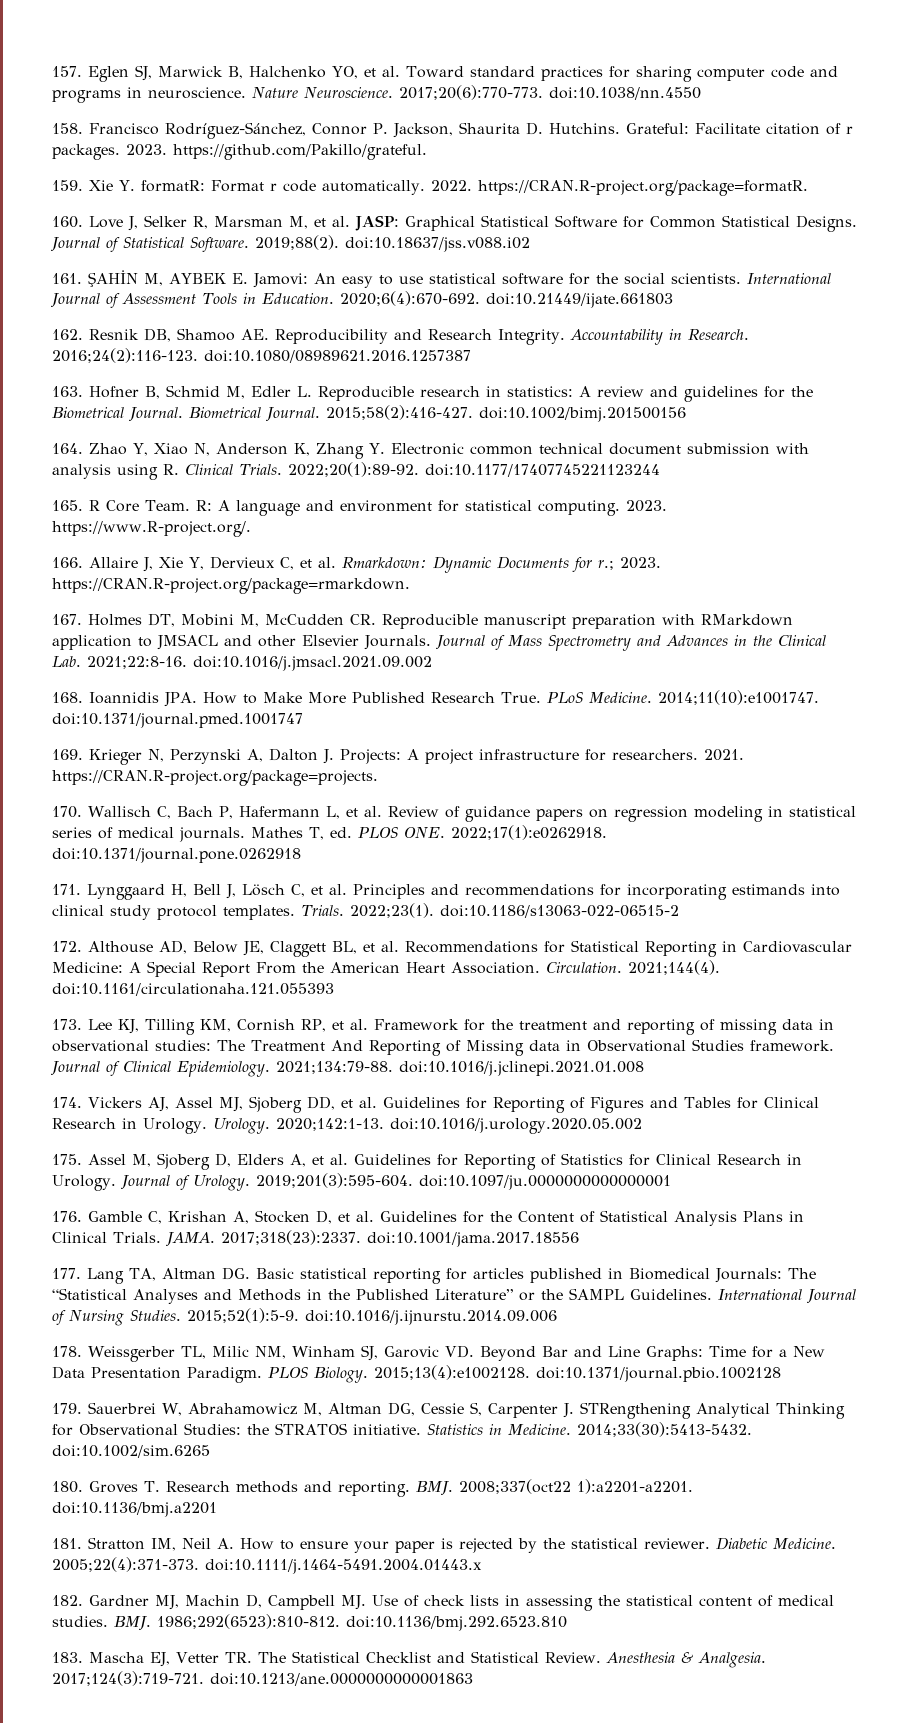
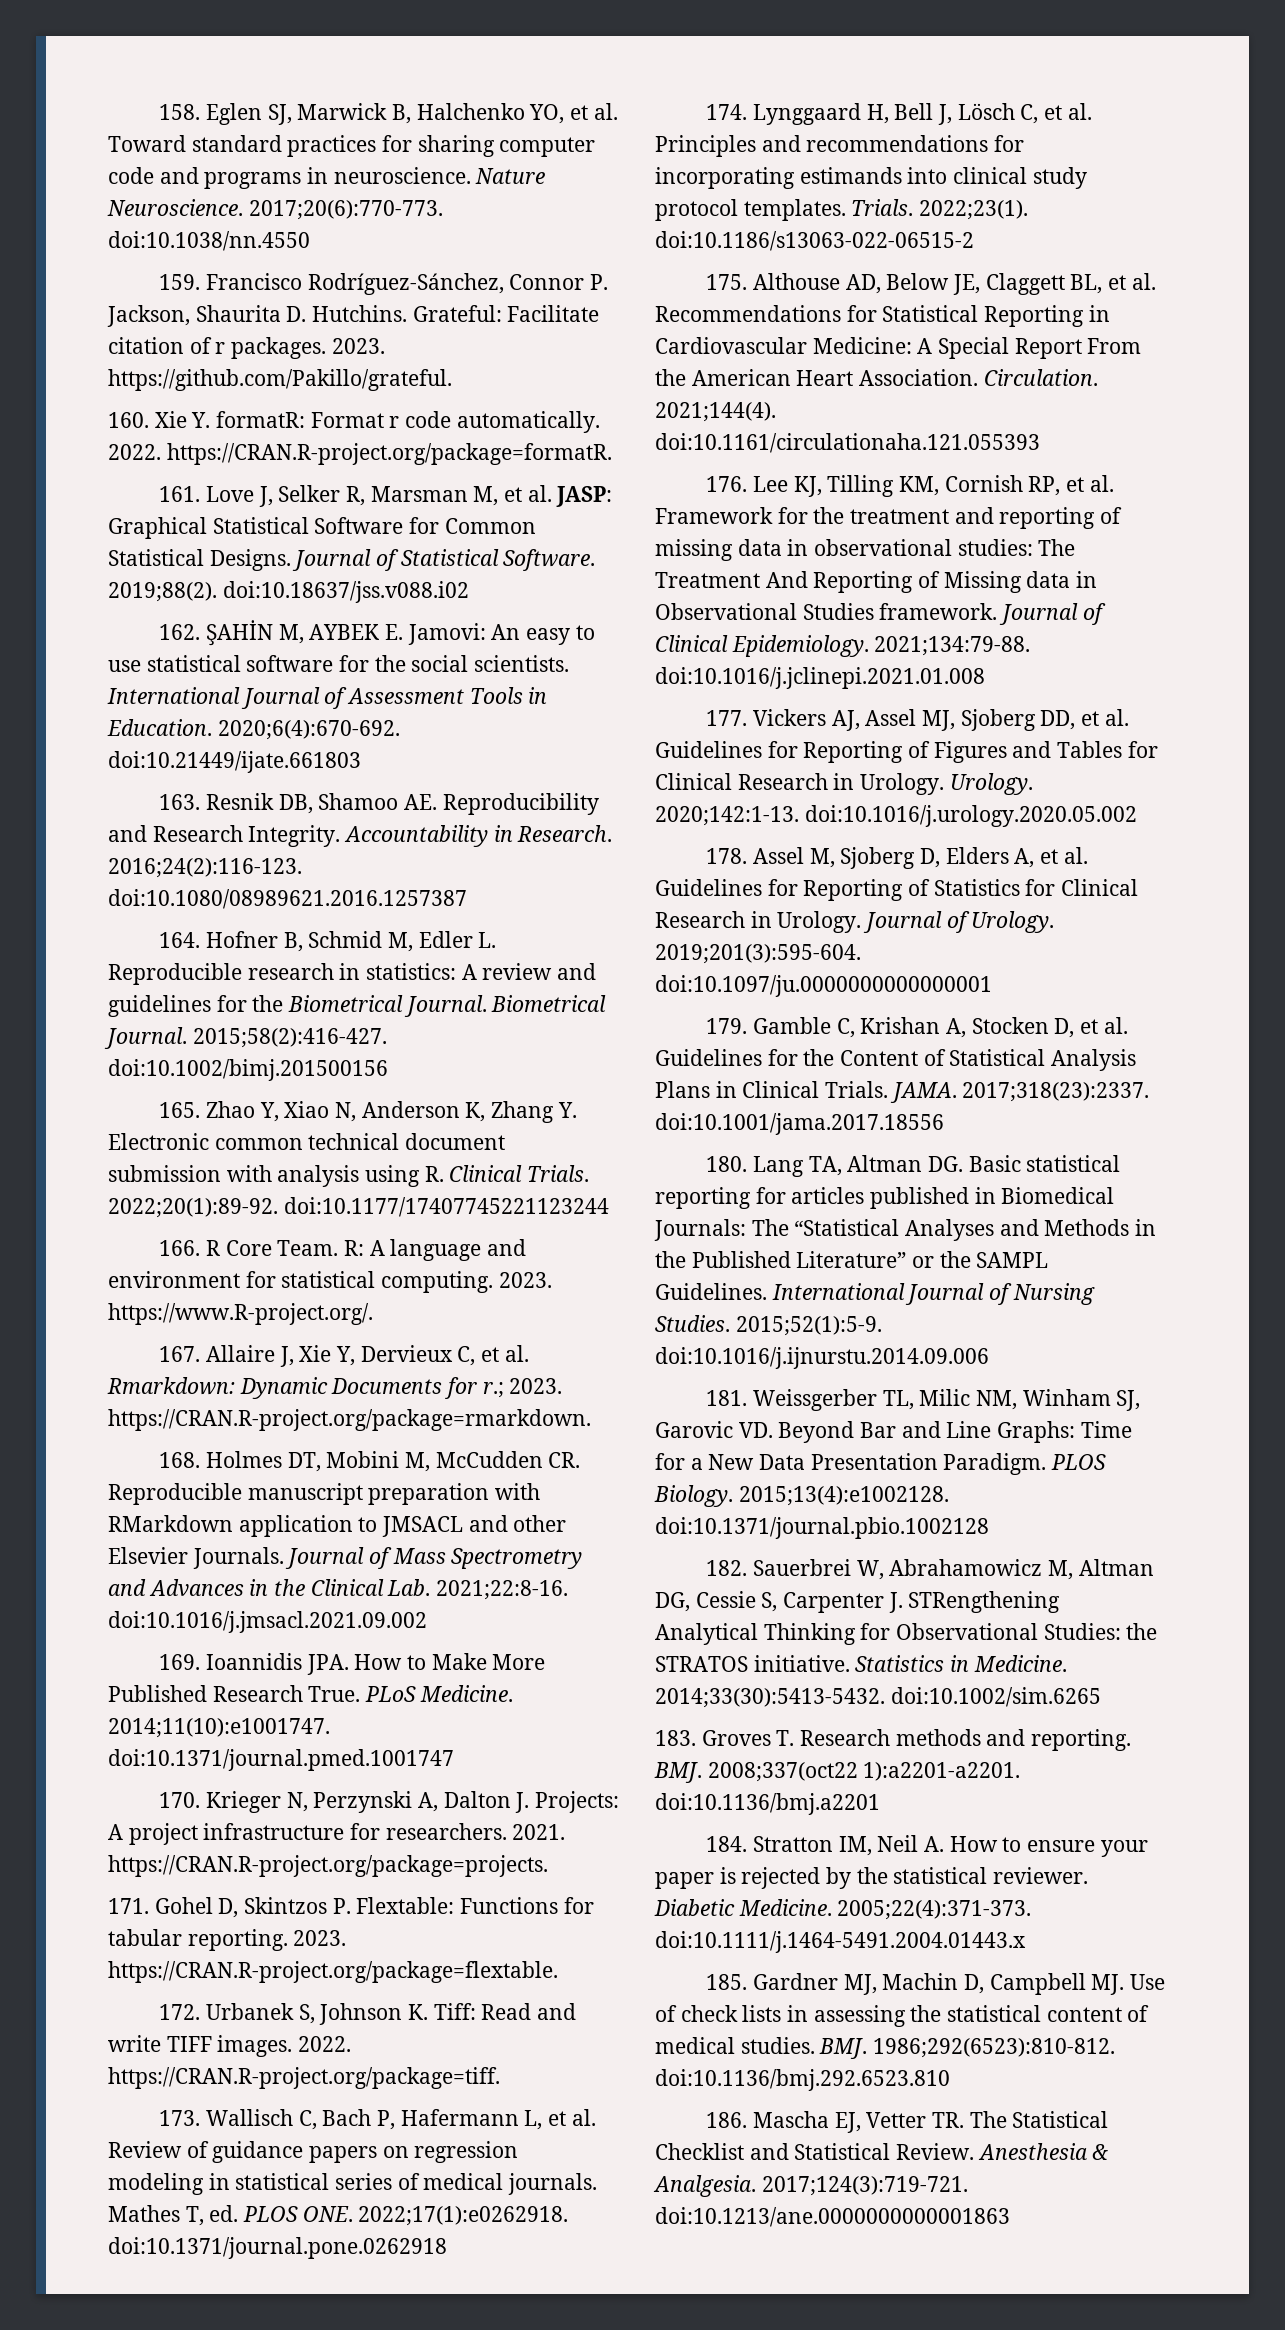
- 157. Eglen SJ, Marwick B, Halchenko YO, et al. Toward standard practices for sharing computer code and programs in neuroscience.
+ 158. Eglen SJ, Marwick B, Halchenko YO, et al. Toward standard practices for sharing computer code and programs in neuroscience.
- 158. Francisco Rodríguez-Sánchez, Connor P. Jackson, Shaurita D. Hutchins.
+ 159. Francisco Rodríguez-Sánchez, Connor P. Jackson, Shaurita D. Hutchins.
- 159. Xie Y. formatR: Format r code automatically.
+ 160. Xie Y. formatR: Format r code automatically.
- 160. Love J, Selker R, Marsman M, et al. JASP: Graphical Statistical Software for Common Statistical Designs.
+ 161. Love J, Selker R, Marsman M, et al. JASP: Graphical Statistical Software for Common Statistical Designs.
- 161. ŞAHİN M, AYBEK E. Jamovi: An easy to use statistical software for the social scientists.
+ 162. ŞAHİN M, AYBEK E. Jamovi: An easy to use statistical software for the social scientists.
- 162. Resnik DB, Shamoo AE. Reproducibility and Research Integrity.
+ 163. Resnik DB, Shamoo AE. Reproducibility and Research Integrity.
- 163. Hofner B, Schmid M, Edler L. Reproducible research in statistics: A review and guidelines for the Biometrical Journal.
+ 164. Hofner B, Schmid M, Edler L. Reproducible research in statistics: A review and guidelines for the Biometrical Journal.
- 164. Zhao Y, Xiao N, Anderson K, Zhang Y. Electronic common technical document submission with analysis using R. Clinical Trials.
+ 165. Zhao Y, Xiao N, Anderson K, Zhang Y. Electronic common technical document submission with analysis using R. Clinical Trials.
- 165. R Core Team.
+ 166. R Core Team.
- 166. Allaire J, Xie Y, Dervieux C, et al. Rmarkdown: Dynamic Documents for r.; 2023. https://CRAN.R-project.org/package=rmarkdown.
+ 167. Allaire J, Xie Y, Dervieux C, et al. Rmarkdown: Dynamic Documents for r.; 2023. https://CRAN.R-project.org/package=rmarkdown.
- 167. Holmes DT, Mobini M, McCudden CR. Reproducible manuscript preparation with RMarkdown application to JMSACL and other Elsevier Journals.
+ 168. Holmes DT, Mobini M, McCudden CR. Reproducible manuscript preparation with RMarkdown application to JMSACL and other Elsevier Journals.
- 168. Ioannidis JPA. How to Make More Published Research True.
+ 169. Ioannidis JPA. How to Make More Published Research True.
- 169. Krieger N, Perzynski A, Dalton J. Projects: A project infrastructure for researchers.
+ 170. Krieger N, Perzynski A, Dalton J. Projects: A project infrastructure for researchers.
- 170. Wallisch C, Bach P, Hafermann L, et al. Review of guidance papers on regression modeling in statistical series of medical journals.
+ 171. Gohel D, Skintzos P. Flextable: Functions for tabular reporting. 2023. https://CRAN.R-project.org/package=flextable.
+ 172. Urbanek S, Johnson K. Tiff: Read and write TIFF images. 2022. https://CRAN.R-project.org/package=tiff.
+ 173. Wallisch C, Bach P, Hafermann L, et al. Review of guidance papers on regression modeling in statistical series of medical journals.
- 171. Lynggaard H, Bell J, Lösch C, et al. Principles and recommendations for incorporating estimands into clinical study protocol templates.
+ 174. Lynggaard H, Bell J, Lösch C, et al. Principles and recommendations for incorporating estimands into clinical study protocol templates.
- 172. Althouse AD, Below JE, Claggett BL, et al. Recommendations for Statistical Reporting in Cardiovascular Medicine: A Special Report From the American Heart Association.
+ 175. Althouse AD, Below JE, Claggett BL, et al. Recommendations for Statistical Reporting in Cardiovascular Medicine: A Special Report From the American Heart Association.
- 173. Lee KJ, Tilling KM, Cornish RP, et al. Framework for the treatment and reporting of missing data in observational studies: The Treatment And Reporting of Missing data in Observational Studies framework.
+ 176. Lee KJ, Tilling KM, Cornish RP, et al. Framework for the treatment and reporting of missing data in observational studies: The Treatment And Reporting of Missing data in Observational Studies framework.
- 174. Vickers AJ, Assel MJ, Sjoberg DD, et al. Guidelines for Reporting of Figures and Tables for Clinical Research in Urology.
+ 177. Vickers AJ, Assel MJ, Sjoberg DD, et al. Guidelines for Reporting of Figures and Tables for Clinical Research in Urology.
- 175. Assel M, Sjoberg D, Elders A, et al. Guidelines for Reporting of Statistics for Clinical Research in Urology.
+ 178. Assel M, Sjoberg D, Elders A, et al. Guidelines for Reporting of Statistics for Clinical Research in Urology.
- 176. Gamble C, Krishan A, Stocken D, et al. Guidelines for the Content of Statistical Analysis Plans in Clinical Trials.
+ 179. Gamble C, Krishan A, Stocken D, et al. Guidelines for the Content of Statistical Analysis Plans in Clinical Trials.
- 177. Lang TA, Altman DG. Basic statistical reporting for articles published in Biomedical Journals: The “Statistical Analyses and Methods in the Published Literature” or the SAMPL Guidelines.
+ 180. Lang TA, Altman DG. Basic statistical reporting for articles published in Biomedical Journals: The “Statistical Analyses and Methods in the Published Literature” or the SAMPL Guidelines.
- 178. Weissgerber TL, Milic NM, Winham SJ, Garovic VD. Beyond Bar and Line Graphs: Time for a New Data Presentation Paradigm.
+ 181. Weissgerber TL, Milic NM, Winham SJ, Garovic VD. Beyond Bar and Line Graphs: Time for a New Data Presentation Paradigm.
- 179. Sauerbrei W, Abrahamowicz M, Altman DG, Cessie S, Carpenter J. STRengthening Analytical Thinking for Observational Studies: the STRATOS initiative.
+ 182. Sauerbrei W, Abrahamowicz M, Altman DG, Cessie S, Carpenter J. STRengthening Analytical Thinking for Observational Studies: the STRATOS initiative.
- 180. Groves T. Research methods and reporting.
+ 183. Groves T. Research methods and reporting.
- 181. Stratton IM, Neil A. How to ensure your paper is rejected by the statistical reviewer.
+ 184. Stratton IM, Neil A. How to ensure your paper is rejected by the statistical reviewer.
- 182. Gardner MJ, Machin D, Campbell MJ. Use of check lists in assessing the statistical content of medical studies.
+ 185. Gardner MJ, Machin D, Campbell MJ. Use of check lists in assessing the statistical content of medical studies.
- 183. Mascha EJ, Vetter TR. The Statistical Checklist and Statistical Review.
+ 186. Mascha EJ, Vetter TR. The Statistical Checklist and Statistical Review.

